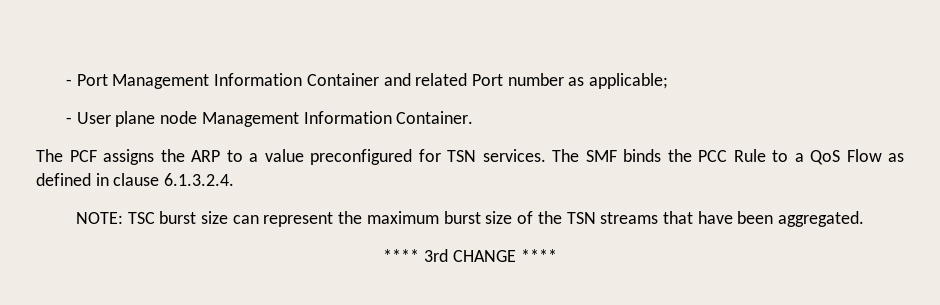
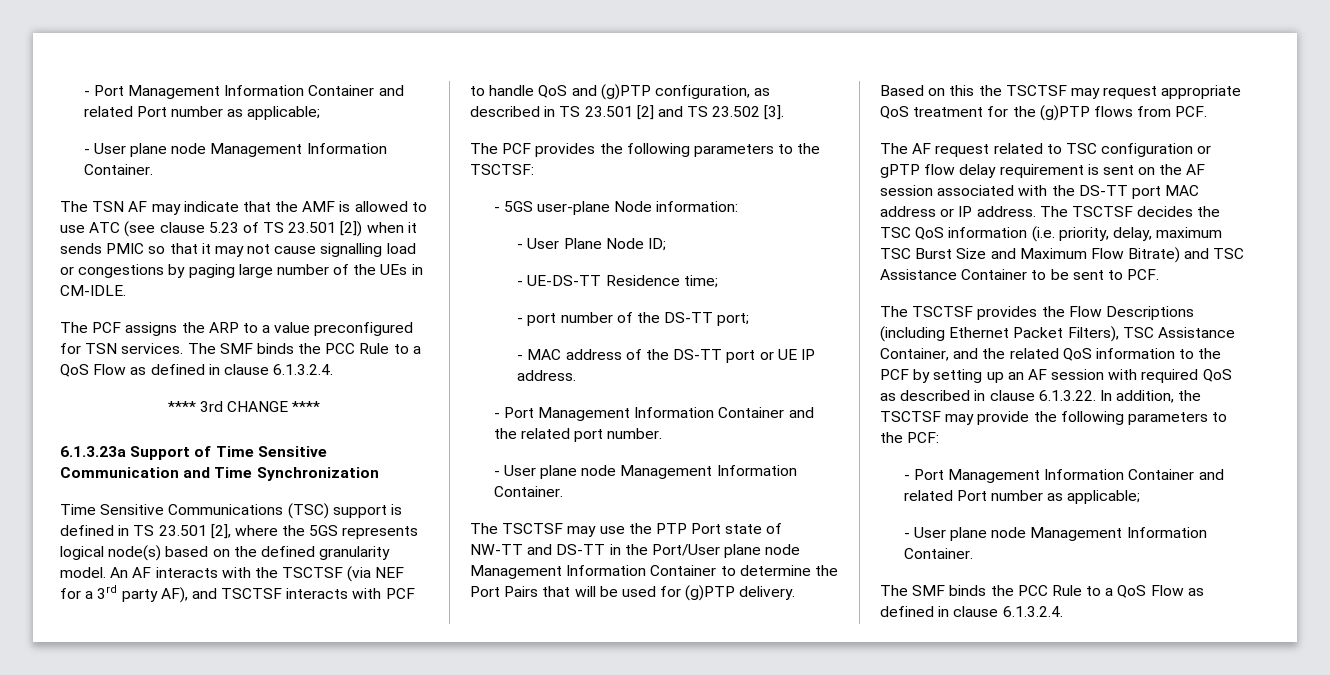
+ The TSN AF may indicate that the AMF is allowed to use ATC (see clause 5.23 of TS 23.501 [2]) when it sends PMIC so that it may not cause signalling load or congestions by paging large number of the UEs in CM-IDLE.
- NOTE: TSC burst size can represent the maximum burst size of the TSN streams that have been aggregated.
  **** 3rd CHANGE ****
+ 6.1.3.23a Support of Time Sensitive Communication and Time Synchronization
+ Time Sensitive Communications (TSC) support is defined in TS 23.501 [2], where the 5GS represents logical node(s) based on the defined granularity model. An AF interacts with the TSCTSF (via NEF for a 3rd party AF), and TSCTSF interacts with PCF to handle QoS and (g)PTP configuration, as described in TS 23.501 [2] and TS 23.502 [3].
+ The PCF provides the following parameters to the TSCTSF:
+ - 5GS user-plane Node information:
+ - User Plane Node ID;
+ - UE-DS-TT Residence time;
+ - port number of the DS-TT port;
+ - MAC address of the DS-TT port or UE IP address.
+ - Port Management Information Container and the related port number.
+ - User plane node Management Information Container.
+ The TSCTSF may use the PTP Port state of NW-TT and DS-TT in the Port/User plane node Management Information Container to determine the Port Pairs that will be used for (g)PTP delivery. Based on this the TSCTSF may request appropriate QoS treatment for the (g)PTP flows from PCF.
+ The AF request related to TSC configuration or gPTP flow delay requirement is sent on the AF session associated with the DS-TT port MAC address or IP address. The TSCTSF decides the TSC QoS information (i.e. priority, delay, maximum TSC Burst Size and Maximum Flow Bitrate) and TSC Assistance Container to be sent to PCF.
+ The TSCTSF provides the Flow Descriptions (including Ethernet Packet Filters), TSC Assistance Container, and the related QoS information to the PCF by setting up an AF session with required QoS as described in clause 6.1.3.22. In addition, the TSCTSF may provide the following parameters to the PCF:
+ - Port Management Information Container and related Port number as applicable;
+ - User plane node Management Information Container.
+ The SMF binds the PCC Rule to a QoS Flow as defined in clause 6.1.3.2.4.

